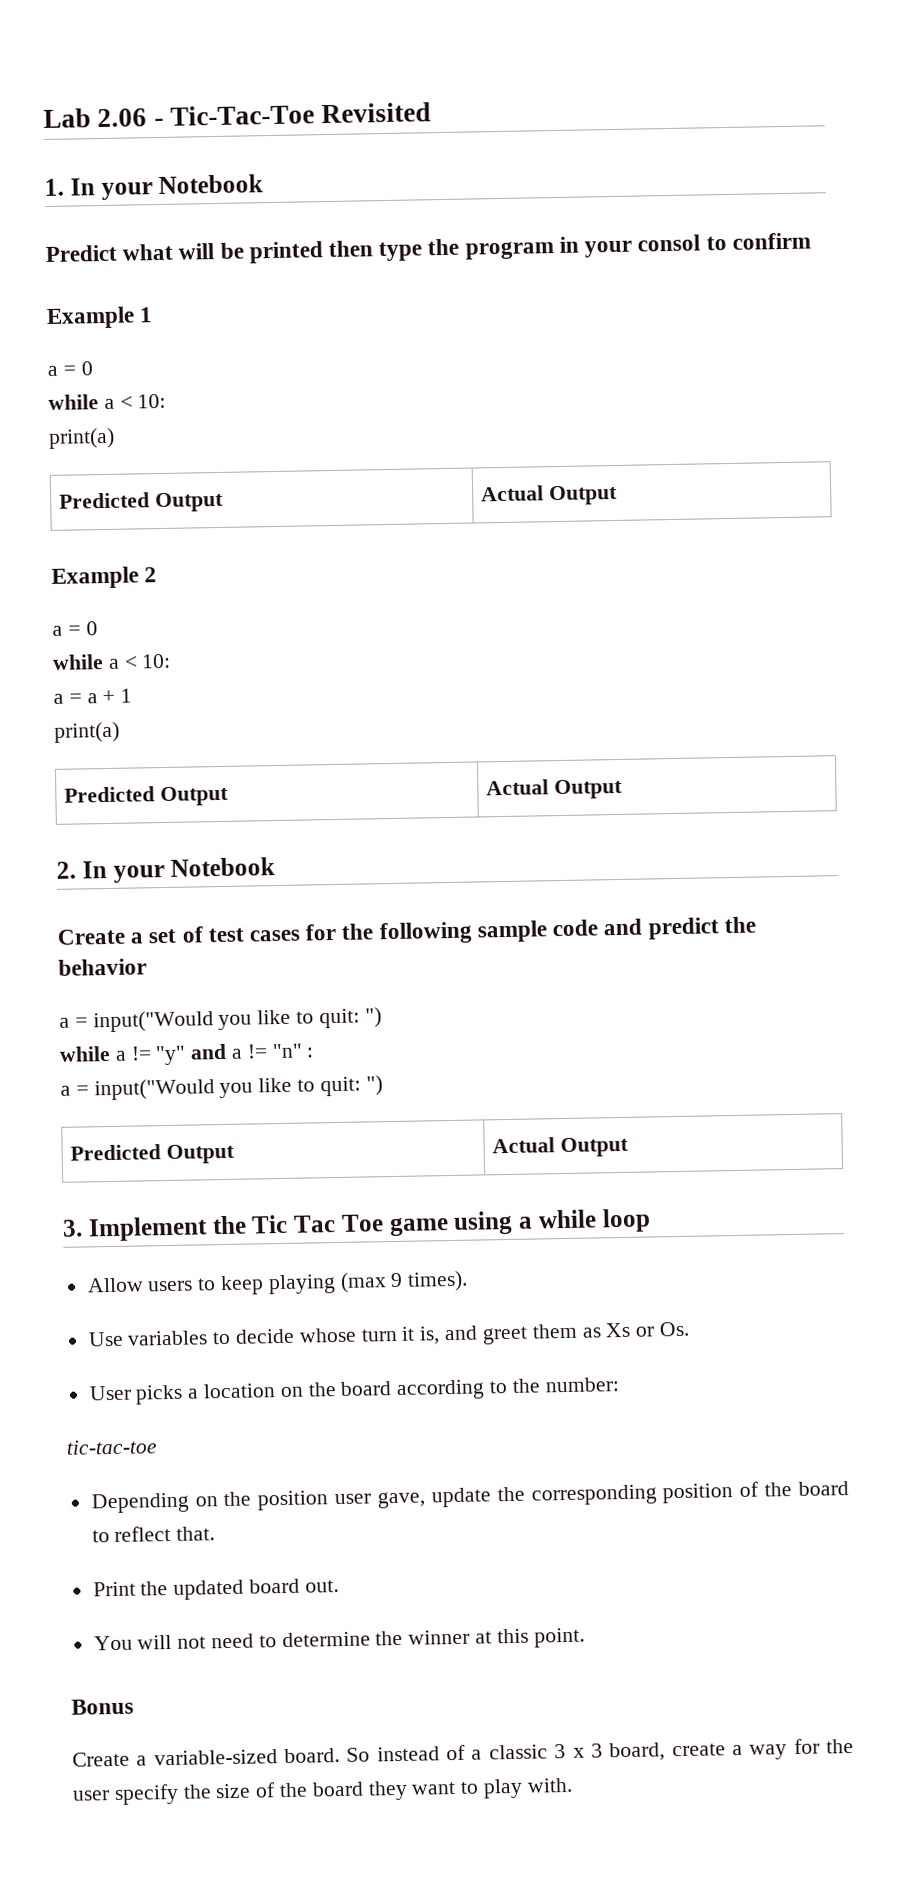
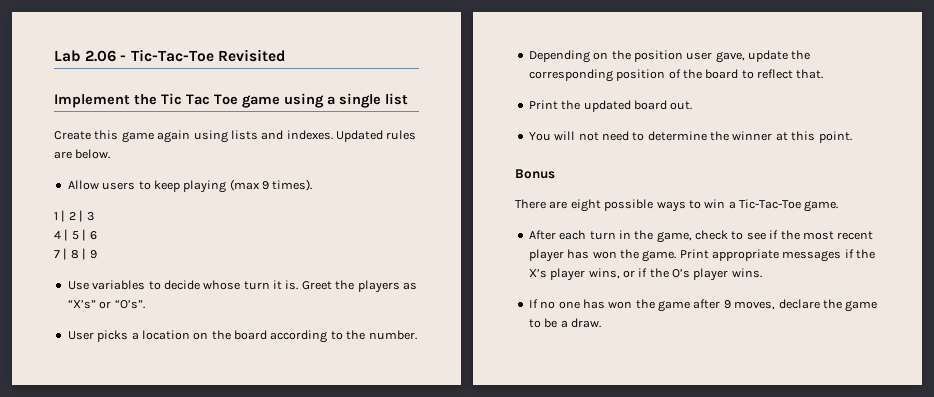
- 1. In your Notebook
- Predict what will be printed then type the program in your consol to confirm
- Example 1
- a = 0
- while a < 10:
- print(a)
- Predicted Output | Actual Output
- Example 2
- a = 0
- while a < 10:
- a = a + 1
- print(a)
- Predicted Output | Actual Output
- 2. In your Notebook
- Create a set of test cases for the following sample code and predict the behavior
- a = input("Would you like to quit: ")
- while a != "y" and a != "n" :
- a = input("Would you like to quit: ")
- Predicted Output | Actual Output
- 3. Implement the Tic Tac Toe game using a while loop
+ Implement the Tic Tac Toe game using a single list
+ Create this game again using lists and indexes. Updated rules are below.
+ 1 | 2 | 3
+ 4 | 5 | 6
+ 7 | 8 | 9
- Use variables to decide whose turn it is, and greet them as Xs or Os.
+ Use variables to decide whose turn it is. Greet the players as “X’s” or “O’s”.
- User picks a location on the board according to the number:
- tic-tac-toe
+ User picks a location on the board according to the number.
- Create a variable-sized board. So instead of a classic 3 x 3 board, create a way for the user specify the size of the board they want to play with.
+ There are eight possible ways to win a Tic-Tac-Toe game.
+ After each turn in the game, check to see if the most recent player has won the game. Print appropriate messages if the X’s player wins, or if the O’s player wins.
+ If no one has won the game after 9 moves, declare the game to be a draw.

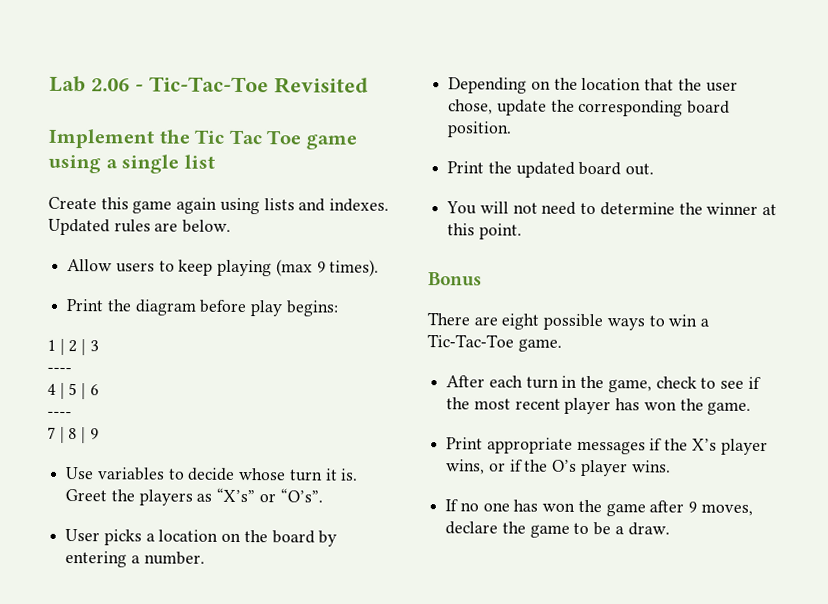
+ Print the diagram before play begins:
  1 | 2 | 3
+ ----
  4 | 5 | 6
+ ----
- User picks a location on the board according to the number.
+ User picks a location on the board by entering a number.
- Depending on the position user gave, update the corresponding position of the board to reflect that.
+ Depending on the location that the user chose, update the corresponding board position.
- After each turn in the game, check to see if the most recent player has won the game. Print appropriate messages if the X’s player wins, or if the O’s player wins.
+ After each turn in the game, check to see if the most recent player has won the game.
+ Print appropriate messages if the X’s player wins, or if the O’s player wins.

